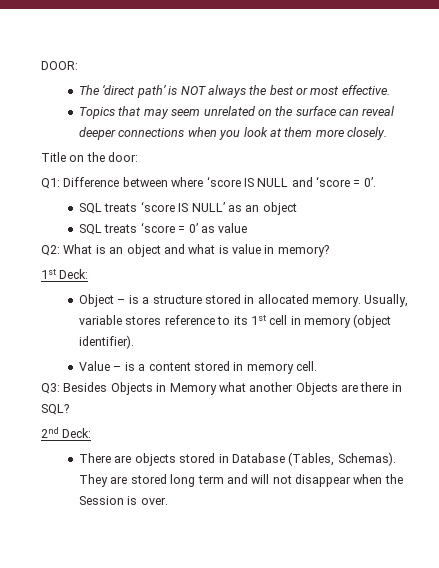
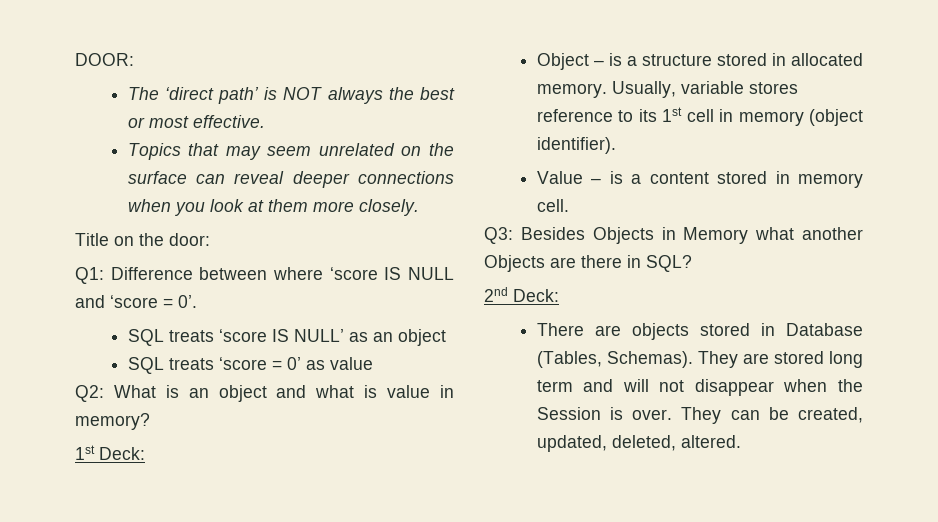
+ They can be created, updated, deleted, altered.

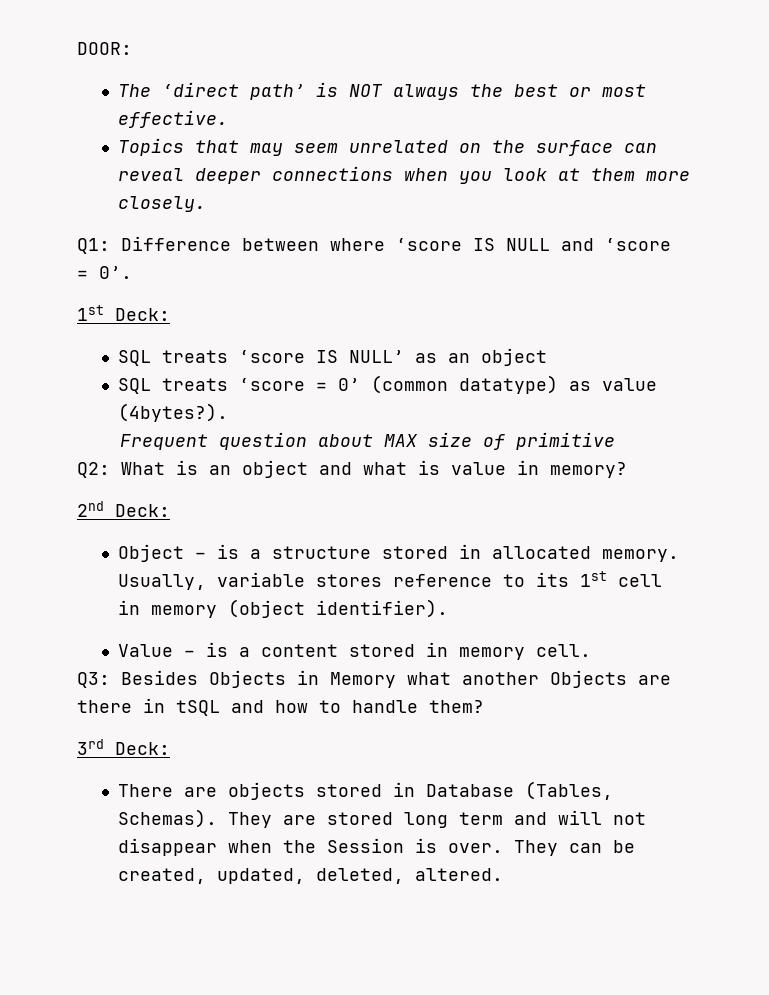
- Title on the door:
+ 1st Deck:
- SQL treats ‘score = 0’ as value
+ SQL treats ‘score = 0’ (common datatype) as value (4bytes?).
+ Frequent question about MAX size of primitive
- 1st Deck:
+ 2nd Deck:
- Q3: Besides Objects in Memory what another Objects are there in SQL?
- 2nd Deck:
+ Q3: Besides Objects in Memory what another Objects are there in tSQL and how to handle them?
+ 3rd Deck:

